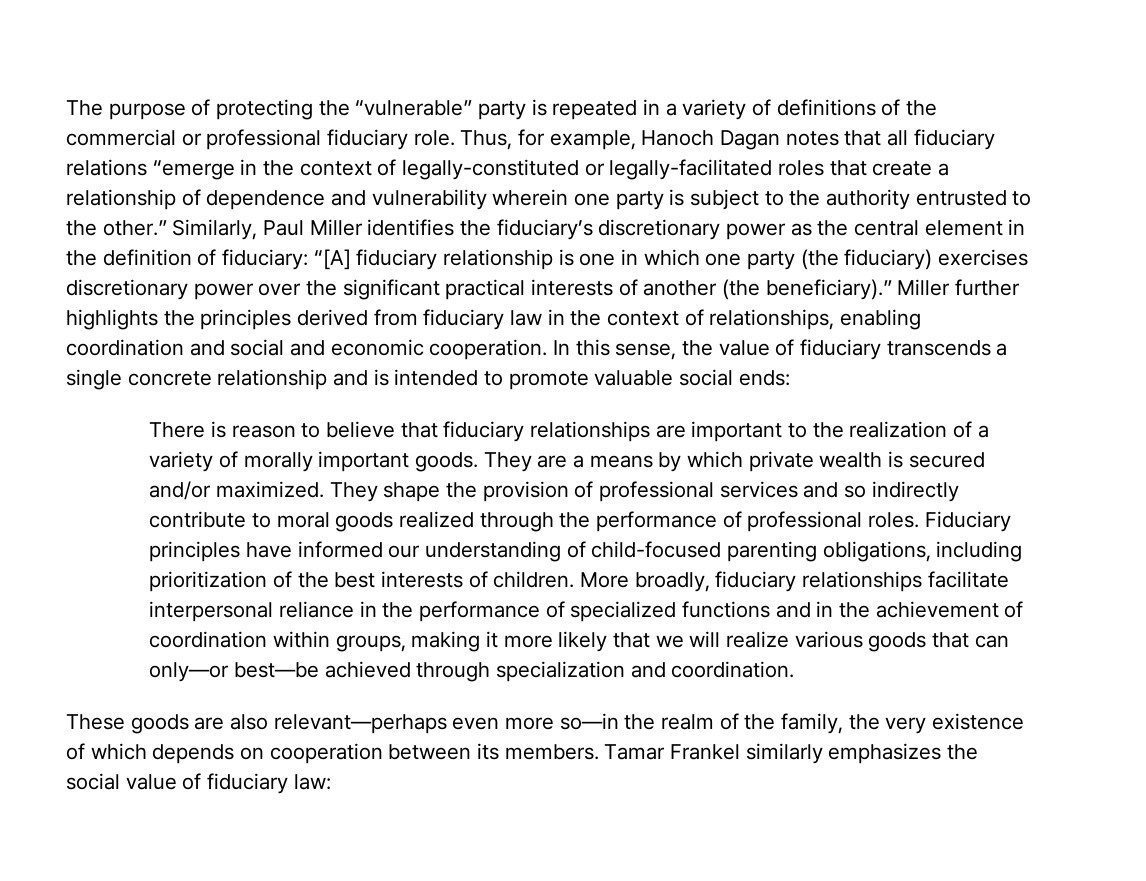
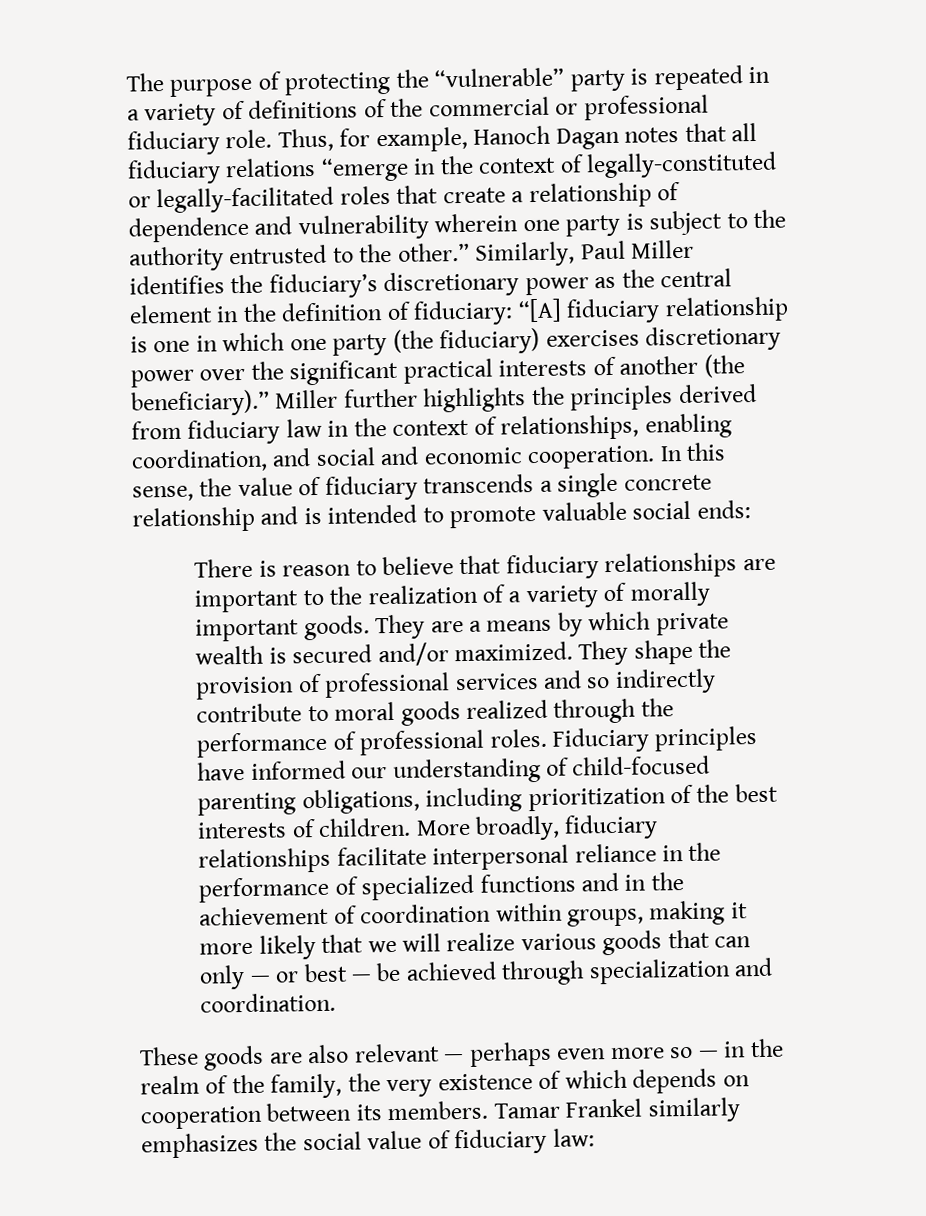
- Miller further highlights the principles derived from fiduciary law in the context of relationships, enabling coordination and social and economic cooperation.
+ Miller further highlights the principles derived from fiduciary law in the context of relationships, enabling coordination, and social and economic cooperation.
- More broadly, fiduciary relationships facilitate interpersonal reliance in the performance of specialized functions and in the achievement of coordination within groups, making it more likely that we will realize various goods that can only—or best—be achieved through specialization and coordination.
+ More broadly, fiduciary relationships facilitate interpersonal reliance in the performance of specialized functions and in the achievement of coordination within groups, making it more likely that we will realize various goods that can only — or best — be achieved through specialization and coordination.
- These goods are also relevant—perhaps even more so—in the realm of the family, the very existence of which depends on cooperation between its members.
+ These goods are also relevant — perhaps even more so — in the realm of the family, the very existence of which depends on cooperation between its members.

